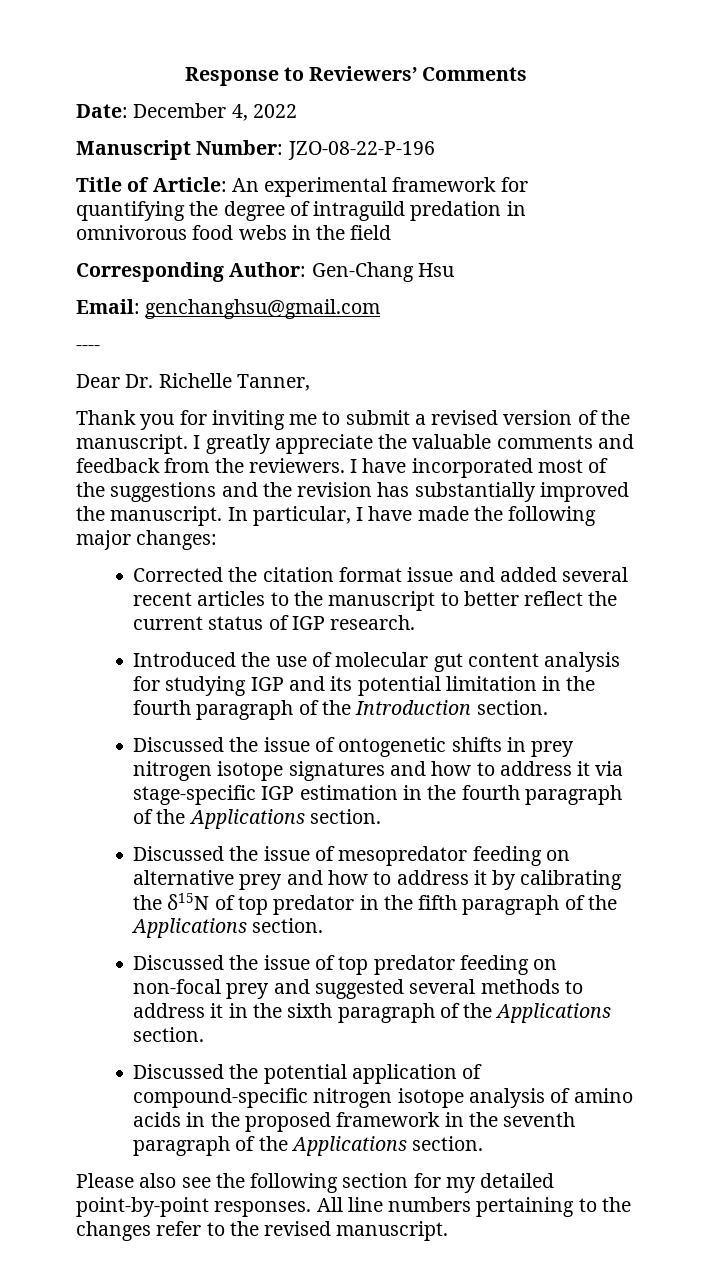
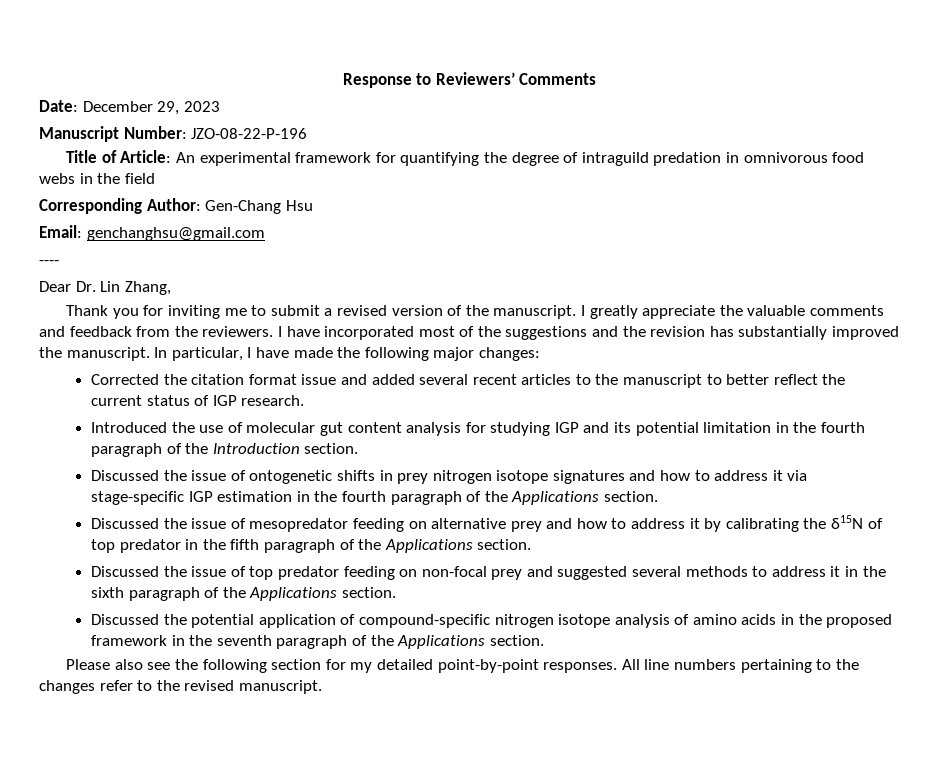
- Date: December 4, 2022
+ Date: December 29, 2023
- Dear Dr. Richelle Tanner,
+ Dear Dr. Lin Zhang,

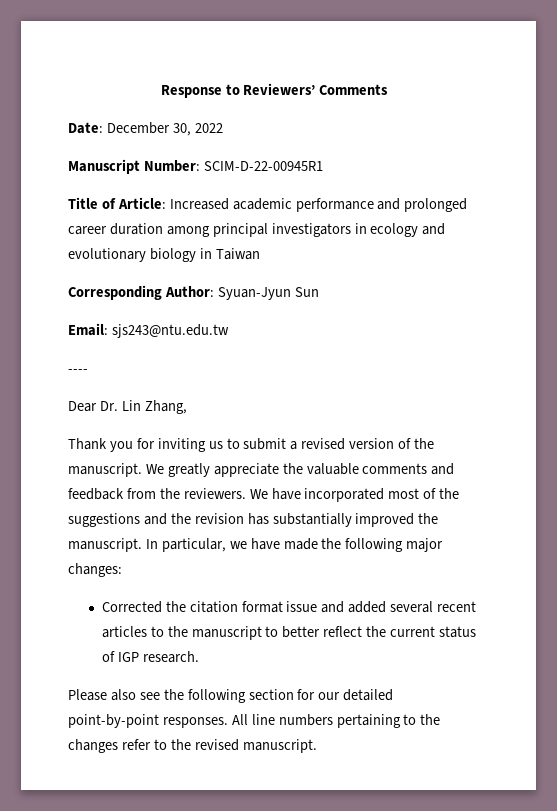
- Date: December 29, 2023
+ Date: December 30, 2022
- Manuscript Number: JZO-08-22-P-196
+ Manuscript Number: SCIM-D-22-00945R1
- Title of Article: An experimental framework for quantifying the degree of intraguild predation in omnivorous food webs in the field
+ Title of Article: Increased academic performance and prolonged career duration among principal investigators in ecology and evolutionary biology in Taiwan
- Corresponding Author: Gen-Chang Hsu
+ Corresponding Author: Syuan-Jyun Sun
- Email: genchanghsu@gmail.com
+ Email: sjs243@ntu.edu.tw
- Thank you for inviting me to submit a revised version of the manuscript.
+ Thank you for inviting us to submit a revised version of the manuscript.
- I greatly appreciate the valuable comments and feedback from the reviewers.
+ We greatly appreciate the valuable comments and feedback from the reviewers.
- I have incorporated most of the suggestions and the revision has substantially improved the manuscript.
+ We have incorporated most of the suggestions and the revision has substantially improved the manuscript.
- In particular, I have made the following major changes:
+ In particular, we have made the following major changes:
- Introduced the use of molecular gut content analysis for studying IGP and its potential limitation in the fourth paragraph of the Introduction section.
- Discussed the issue of ontogenetic shifts in prey nitrogen isotope signatures and how to address it via stage-specific IGP estimation in the fourth paragraph of the Applications section.
- Discussed the issue of mesopredator feeding on alternative prey and how to address it by calibrating the δ15N of top predator in the fifth paragraph of the Applications section.
- Discussed the issue of top predator feeding on non-focal prey and suggested several methods to address it in the sixth paragraph of the Applications section.
- Discussed the potential application of compound-specific nitrogen isotope analysis of amino acids in the proposed framework in the seventh paragraph of the Applications section.
- Please also see the following section for my detailed point-by-point responses.
+ Please also see the following section for our detailed point-by-point responses.

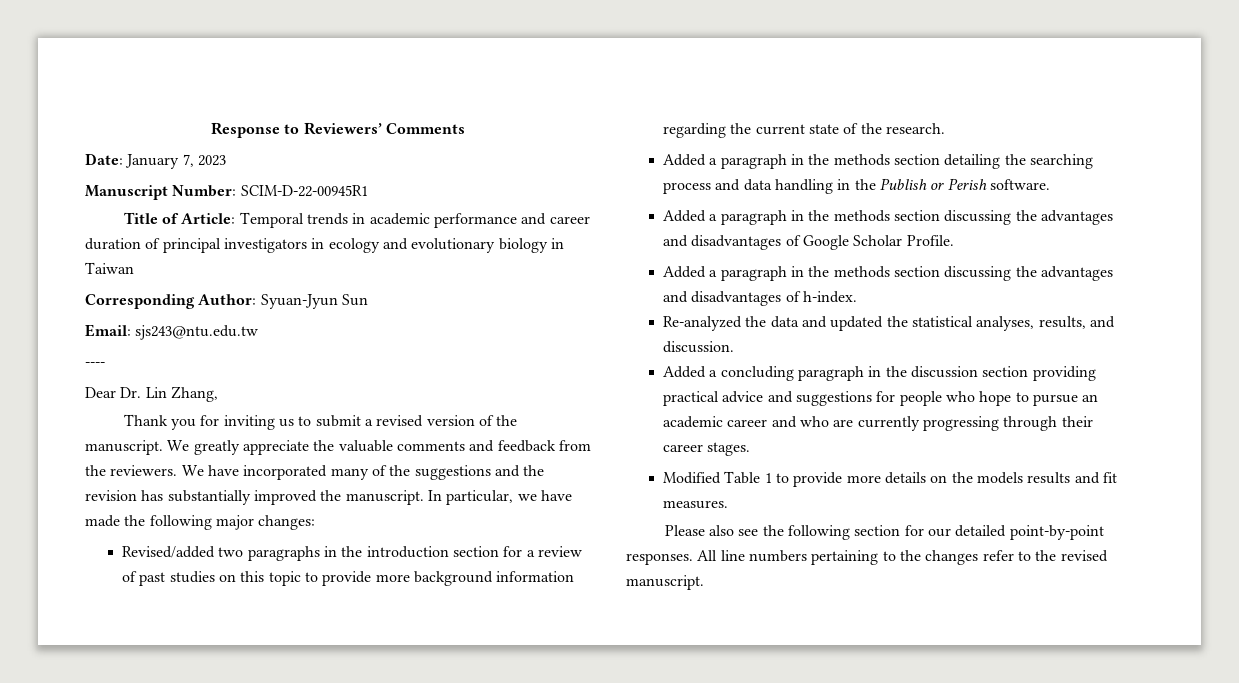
- Date: December 30, 2022
+ Date: January 7, 2023
- Title of Article: Increased academic performance and prolonged career duration among principal investigators in ecology and evolutionary biology in Taiwan
+ Title of Article: Temporal trends in academic performance and career duration of principal investigators in ecology and evolutionary biology in Taiwan
- We have incorporated most of the suggestions and the revision has substantially improved the manuscript.
+ We have incorporated many of the suggestions and the revision has substantially improved the manuscript.
- Corrected the citation format issue and added several recent articles to the manuscript to better reflect the current status of IGP research.
+ Revised/added two paragraphs in the introduction section for a review of past studies on this topic to provide more background information regarding the current state of the research.
+ Added a paragraph in the methods section detailing the searching process and data handling in the Publish or Perish software.
+ Added a paragraph in the methods section discussing the advantages and disadvantages of Google Scholar Profile.
+ Added a paragraph in the methods section discussing the advantages and disadvantages of h-index.
+ Re-analyzed the data and updated the statistical analyses, results, and discussion.
+ Added a concluding paragraph in the discussion section providing practical advice and suggestions for people who hope to pursue an academic career and who are currently progressing through their career stages.
+ Modified Table 1 to provide more details on the models results and fit measures.

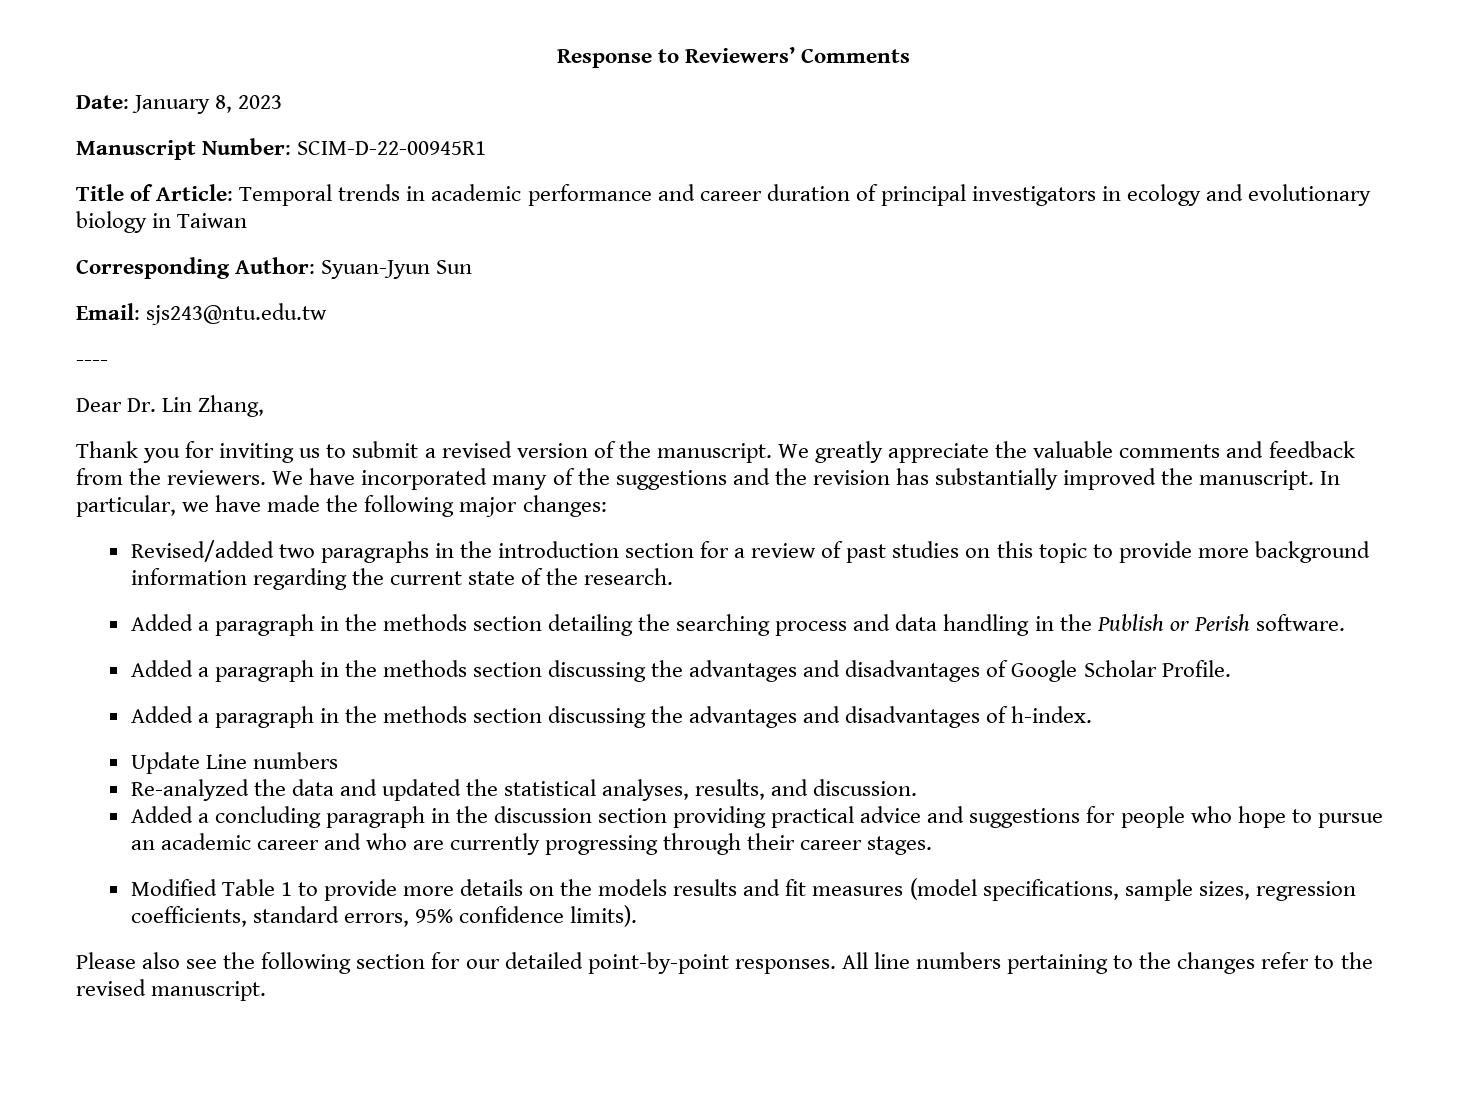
- Date: January 7, 2023
+ Date: January 8, 2023
+ Update Line numbers
- Modified Table 1 to provide more details on the models results and fit measures.
+ Modified Table 1 to provide more details on the models results and fit measures (model specifications, sample sizes, regression coefficients, standard errors, 95% confidence limits).

